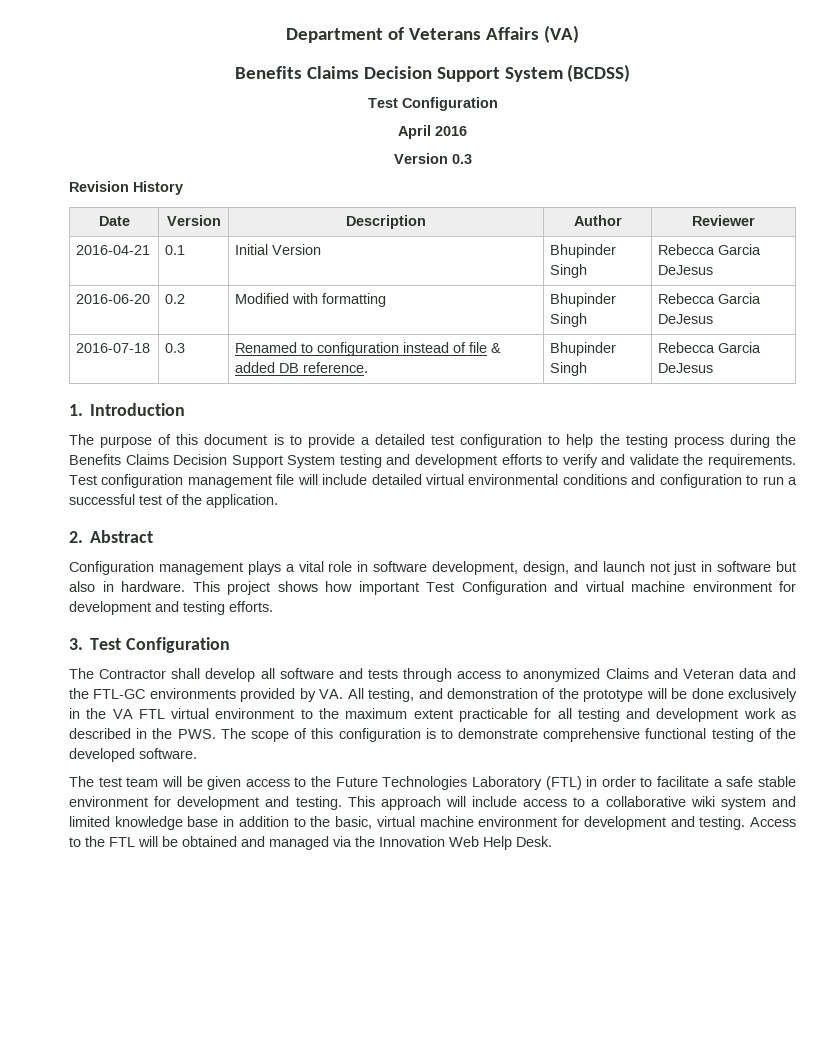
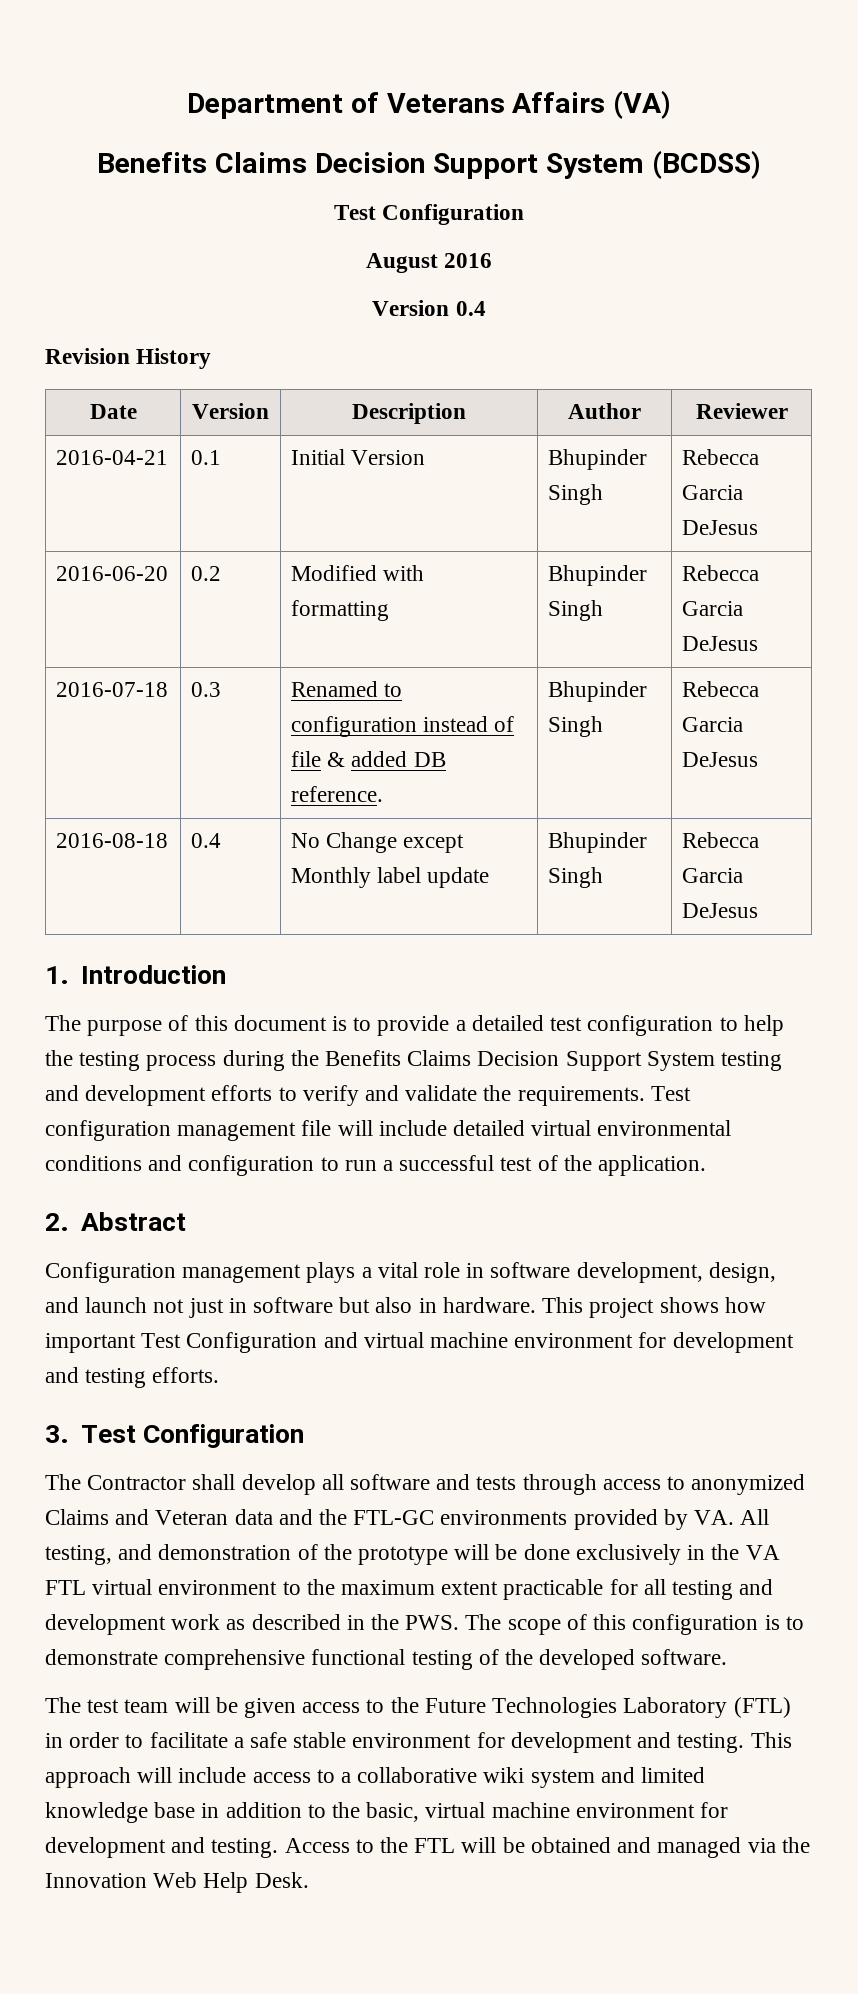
- April 2016
+ August 2016
- Version 0.3
+ Version 0.4
+ 2016-08-18 | 0.4 | No Change except Monthly label update | Bhupinder Singh | Rebecca Garcia DeJesus

